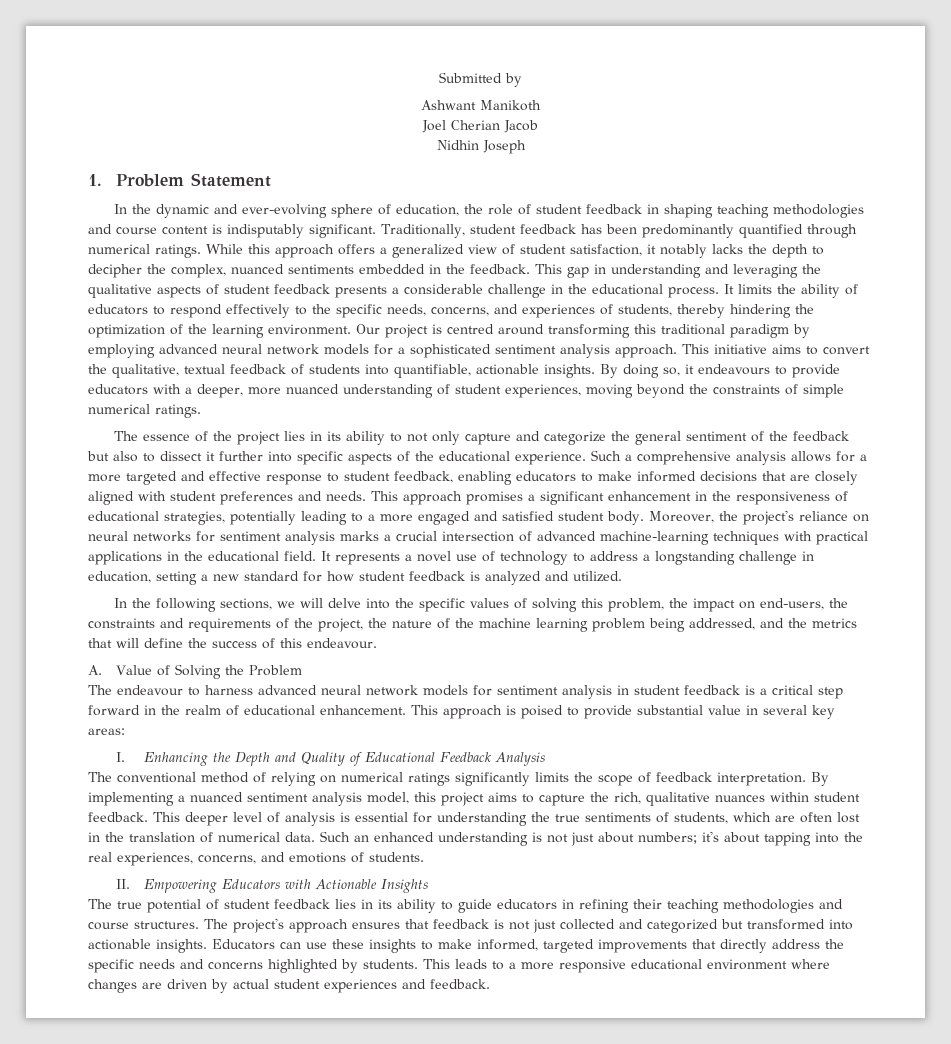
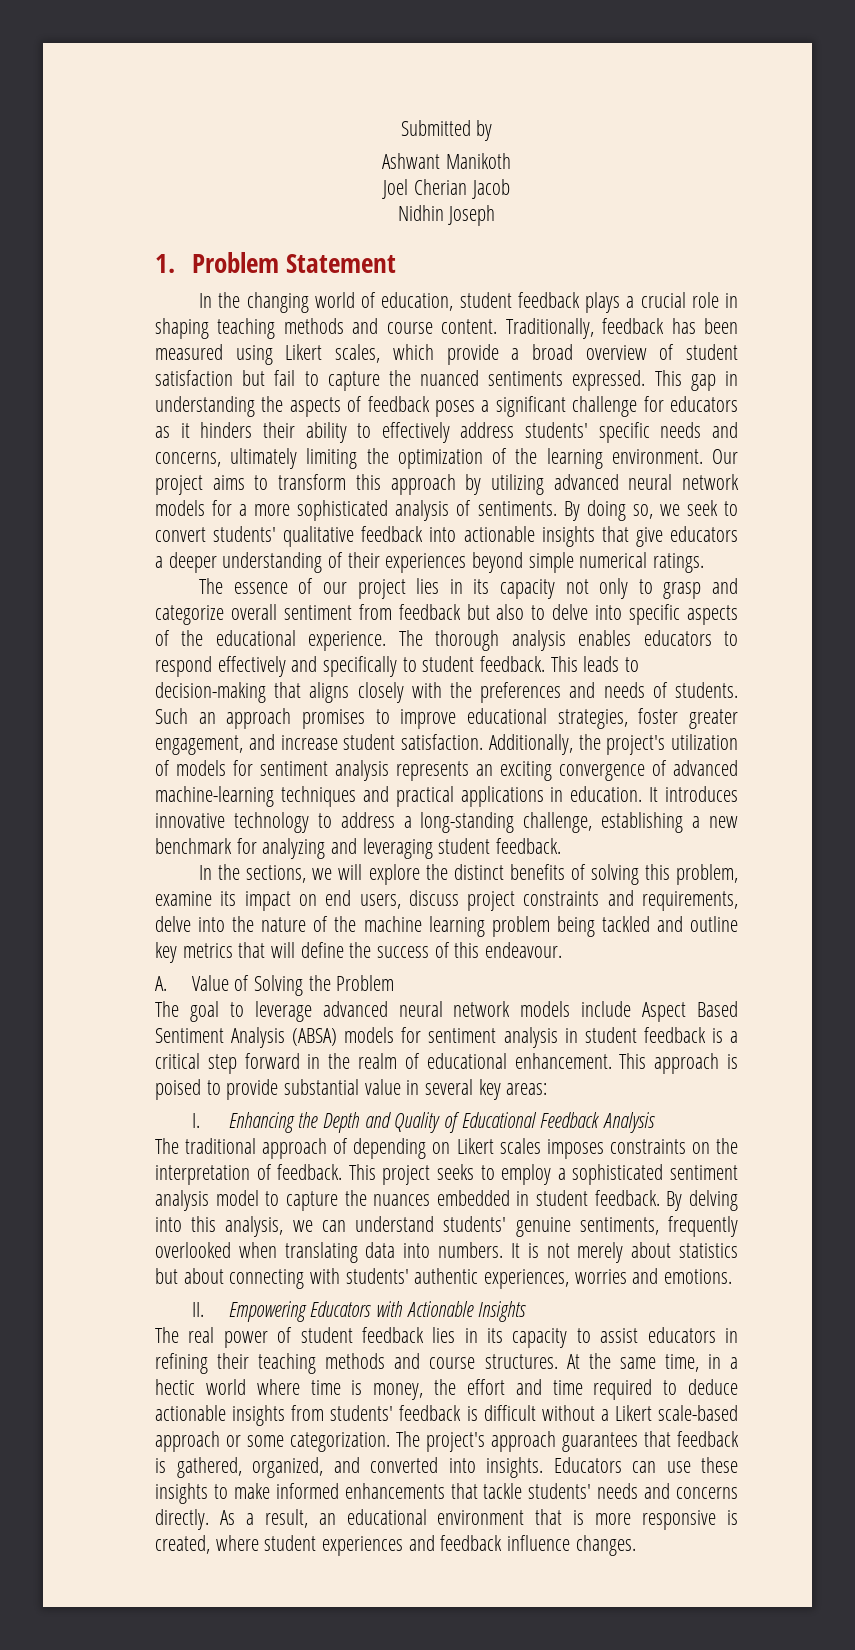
- In the dynamic and ever-evolving sphere of education, the role of student feedback in shaping teaching methodologies and course content is indisputably significant. Traditionally, student feedback has been predominantly quantified through numerical ratings. While this approach offers a generalized view of student satisfaction, it notably lacks the depth to decipher the complex, nuanced sentiments embedded in the feedback. This gap in understanding and leveraging the qualitative aspects of student feedback presents a considerable challenge in the educational process. It limits the ability of educators to respond effectively to the specific needs, concerns, and experiences of students, thereby hindering the optimization of the learning environment.
+ In the changing world of education, student feedback plays a crucial role in shaping teaching methods and course content. Traditionally, feedback has been measured using Likert scales, which provide a broad overview of student satisfaction but fail to capture the nuanced sentiments expressed. This gap in understanding the aspects of feedback poses a significant challenge for educators as it hinders their ability to effectively address students' specific needs and concerns, ultimately limiting the optimization of the learning environment.
- Our project is centred around transforming this traditional paradigm by employing advanced neural network models for a sophisticated sentiment analysis approach. This initiative aims to convert the qualitative, textual feedback of students into quantifiable, actionable insights. By doing so, it endeavours to provide educators with a deeper, more nuanced understanding of student experiences, moving beyond the constraints of simple numerical ratings.
+ Our project aims to transform this approach by utilizing advanced neural network models for a more sophisticated analysis of sentiments. By doing so, we seek to convert students' qualitative feedback into actionable insights that give educators a deeper understanding of their experiences beyond simple numerical ratings.
- The essence of the project lies in its ability to not only capture and categorize the general sentiment of the feedback but also to dissect it further into specific aspects of the educational experience.
+ The essence of our project lies in its capacity not only to grasp and categorize overall sentiment from feedback but also to delve into specific aspects of the educational experience.
- Such a comprehensive analysis allows for a more targeted and effective response to student feedback, enabling educators to make informed decisions that are closely aligned with student preferences and needs. This approach promises a significant enhancement in the responsiveness of educational strategies, potentially leading to a more engaged and satisfied student body. Moreover, the project's reliance on neural networks for sentiment analysis marks a crucial intersection of advanced machine-learning techniques with practical applications in the educational field. It represents a novel use of technology to address a longstanding challenge in education, setting a new standard for how student feedback is analyzed and utilized.
- In the following sections, we will delve into the specific values of solving this problem, the impact on end-users, the constraints and requirements of the project, the nature of the machine learning problem being addressed, and the metrics that will define the success of this endeavour.
+ The thorough analysis enables educators to respond effectively and specifically to student feedback. This leads to decision-making that aligns closely with the preferences and needs of students. Such an approach promises to improve educational strategies, foster greater engagement, and increase student satisfaction. Additionally, the project's utilization of models for sentiment analysis represents an exciting convergence of advanced machine-learning techniques and practical applications in education. It introduces innovative technology to address a long-standing challenge, establishing a new benchmark for analyzing and leveraging student feedback.
+ In the sections, we will explore the distinct benefits of solving this problem, examine its impact on end users, discuss project constraints and requirements, delve into the nature of the machine learning problem being tackled and outline key metrics that will define the success of this endeavour.
- The endeavour to harness advanced neural network models for sentiment analysis in student feedback is a critical step forward in the realm of educational enhancement.
+ The goal to leverage advanced neural network models include Aspect Based Sentiment Analysis (ABSA) models for sentiment analysis in student feedback is a critical step forward in the realm of educational enhancement.
- The conventional method of relying on numerical ratings significantly limits the scope of feedback interpretation. By implementing a nuanced sentiment analysis model, this project aims to capture the rich, qualitative nuances within student feedback. This deeper level of analysis is essential for understanding the true sentiments of students, which are often lost in the translation of numerical data. Such an enhanced understanding is not just about numbers; it's about tapping into the real experiences, concerns, and emotions of students.
+ The traditional approach of depending on Likert scales imposes constraints on the interpretation of feedback. This project seeks to employ a sophisticated sentiment analysis model to capture the nuances embedded in student feedback. By delving into this analysis, we can understand students' genuine sentiments, frequently overlooked when translating data into numbers. It is not merely about statistics but about connecting with students' authentic experiences, worries and emotions.
- The true potential of student feedback lies in its ability to guide educators in refining their teaching methodologies and course structures.
+ The real power of student feedback lies in its capacity to assist educators in refining their teaching methods and course structures.
+ At the same time, in a hectic world where time is money, the effort and time required to deduce actionable insights from students' feedback is difficult without a Likert scale-based approach or some categorization.
- The project's approach ensures that feedback is not just collected and categorized but transformed into actionable insights.
+ The project's approach guarantees that feedback is gathered, organized, and converted into insights.
- Educators can use these insights to make informed, targeted improvements that directly address the specific needs and concerns highlighted by students. This leads to a more responsive educational environment where changes are driven by actual student experiences and feedback.
+ Educators can use these insights to make informed enhancements that tackle students' needs and concerns directly. As a result, an educational environment that is more responsive is created, where student experiences and feedback influence changes.

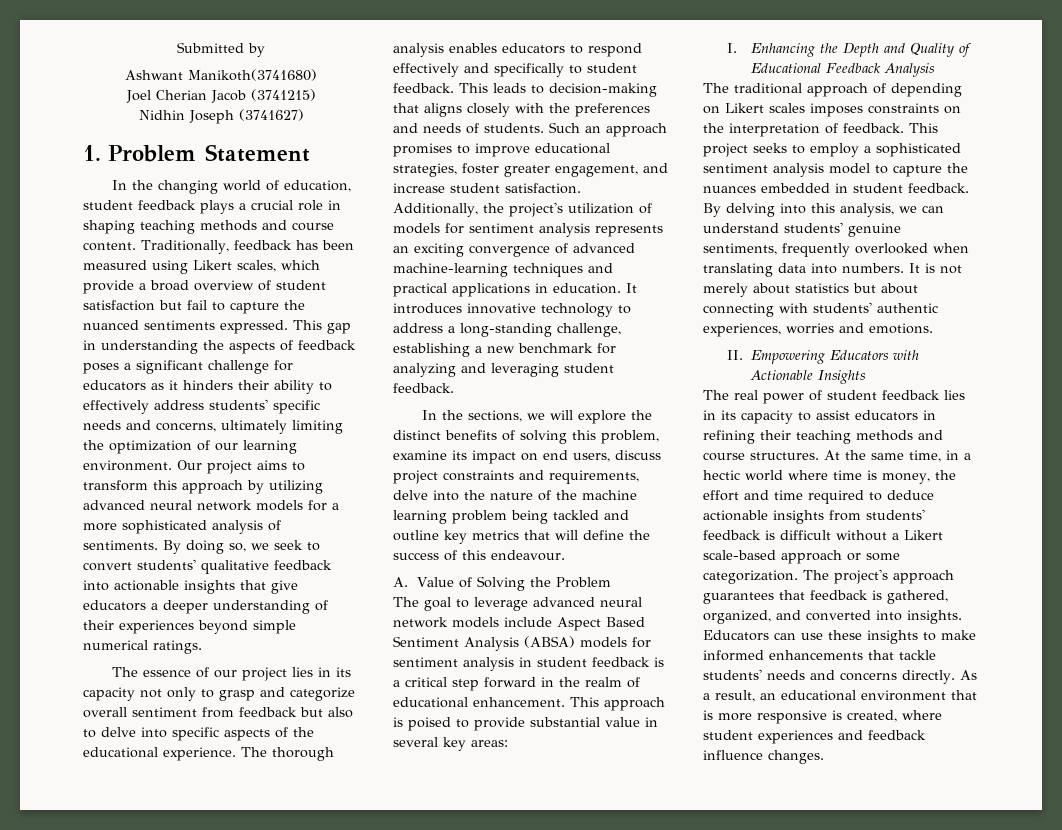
- Ashwant Manikoth
+ Ashwant Manikoth(3741680)
- Joel Cherian Jacob
+ Joel Cherian Jacob (3741215)
- Nidhin Joseph
+ Nidhin Joseph (3741627)
- This gap in understanding the aspects of feedback poses a significant challenge for educators as it hinders their ability to effectively address students' specific needs and concerns, ultimately limiting the optimization of the learning environment.
+ This gap in understanding the aspects of feedback poses a significant challenge for educators as it hinders their ability to effectively address students' specific needs and concerns, ultimately limiting the optimization of our learning environment.

